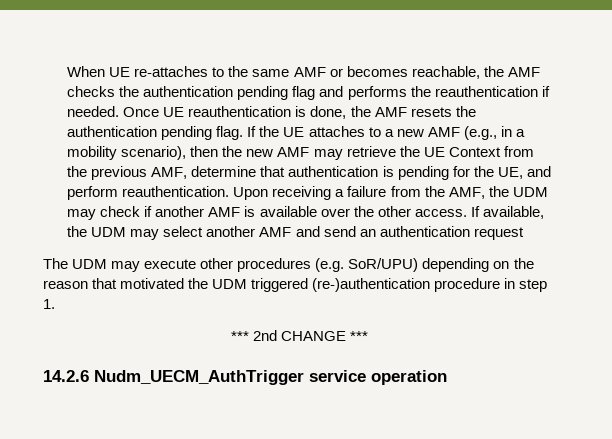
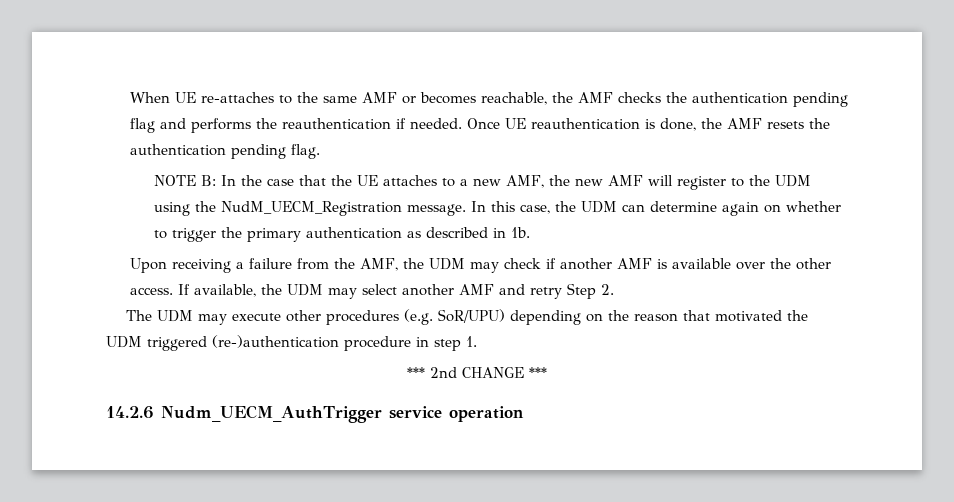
- Once UE reauthentication is done, the AMF resets the authentication pending flag. If the UE attaches to a new AMF (e.g., in a mobility scenario), then the new AMF may retrieve the UE Context from the previous AMF, determine that authentication is pending for the UE, and perform reauthentication. Upon receiving a failure from the AMF, the UDM may check if another AMF is available over the other access.
+ Once UE reauthentication is done, the AMF resets the authentication pending flag.
+ NOTE B: In the case that the UE attaches to a new AMF, the new AMF will register to the UDM using the NudM_UECM_Registration message. In this case, the UDM can determine again on whether to trigger the primary authentication as described in 1b.
+ Upon receiving a failure from the AMF, the UDM may check if another AMF is available over the other access.
- If available, the UDM may select another AMF and send an authentication request
+ If available, the UDM may select another AMF and retry Step 2.

